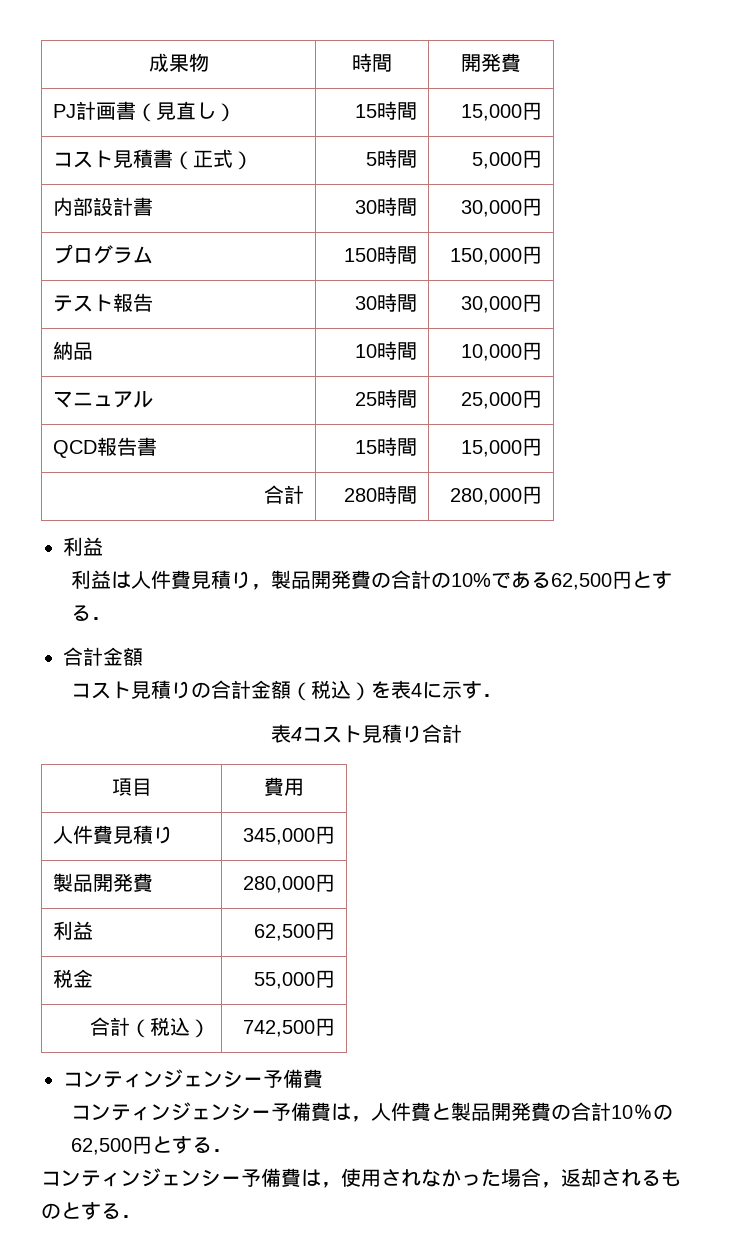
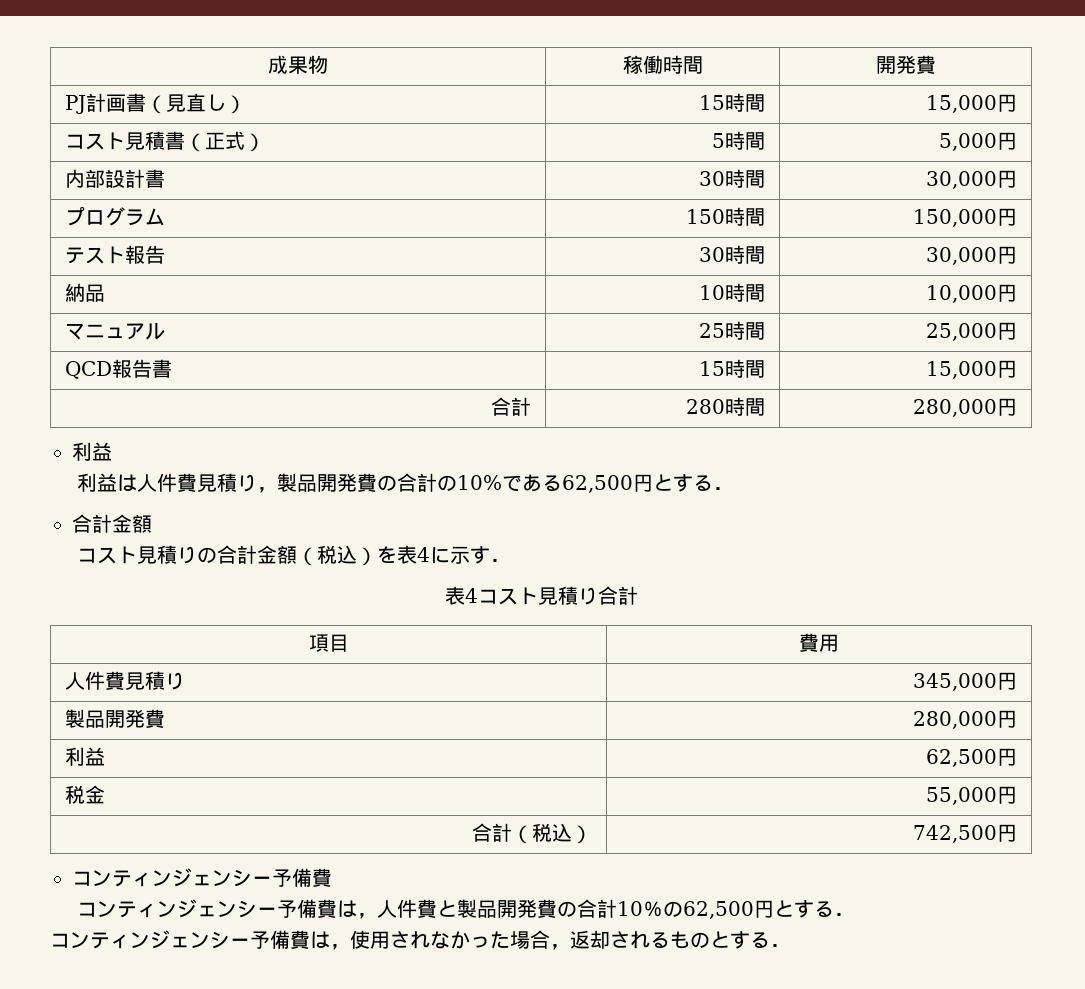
- 成果物 | 時間 | 開発費
+ 成果物 | 稼働時間 | 開発費

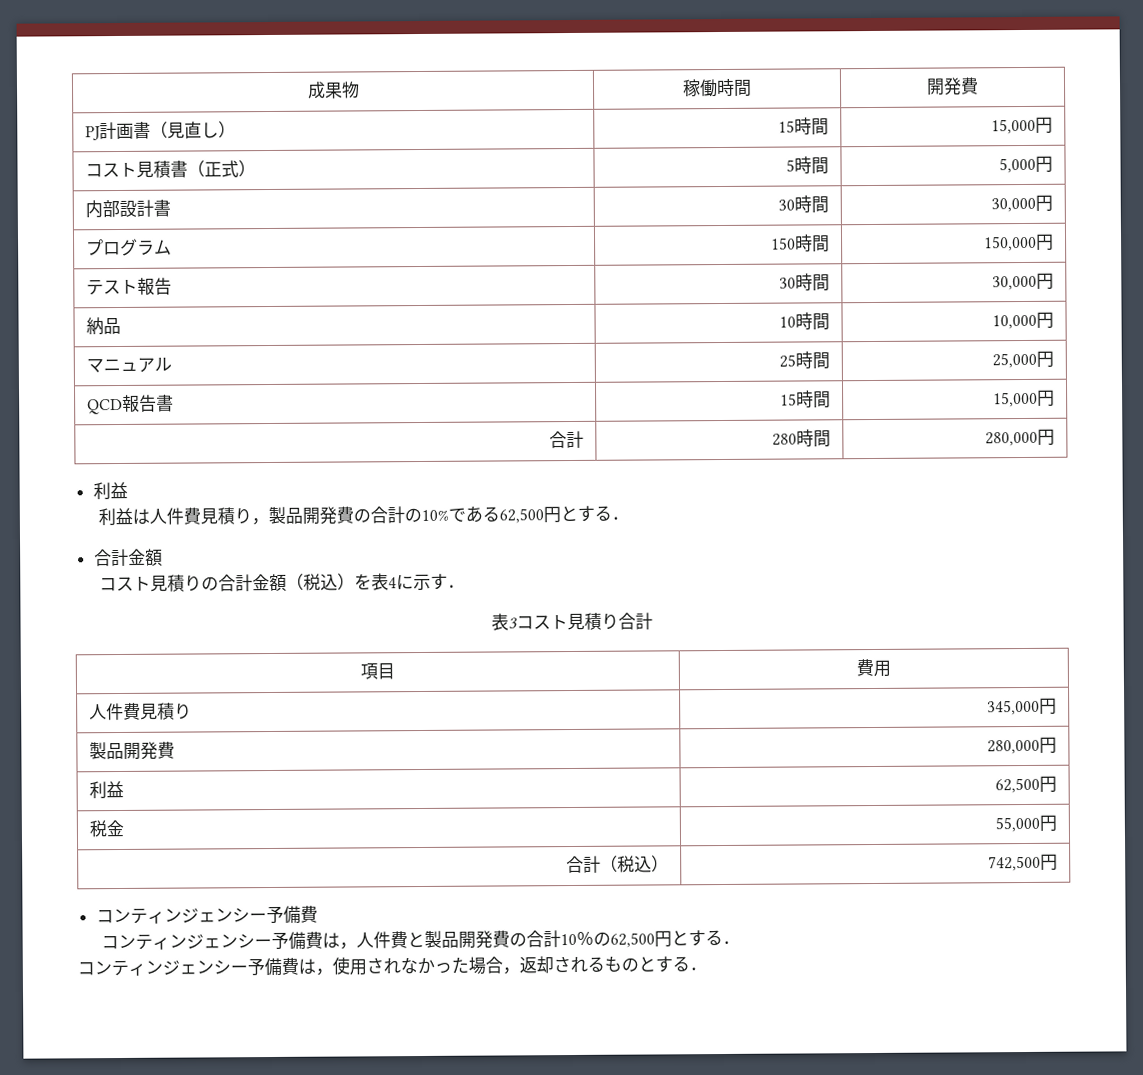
- 表4コスト見積り合計
+ 表3コスト見積り合計

